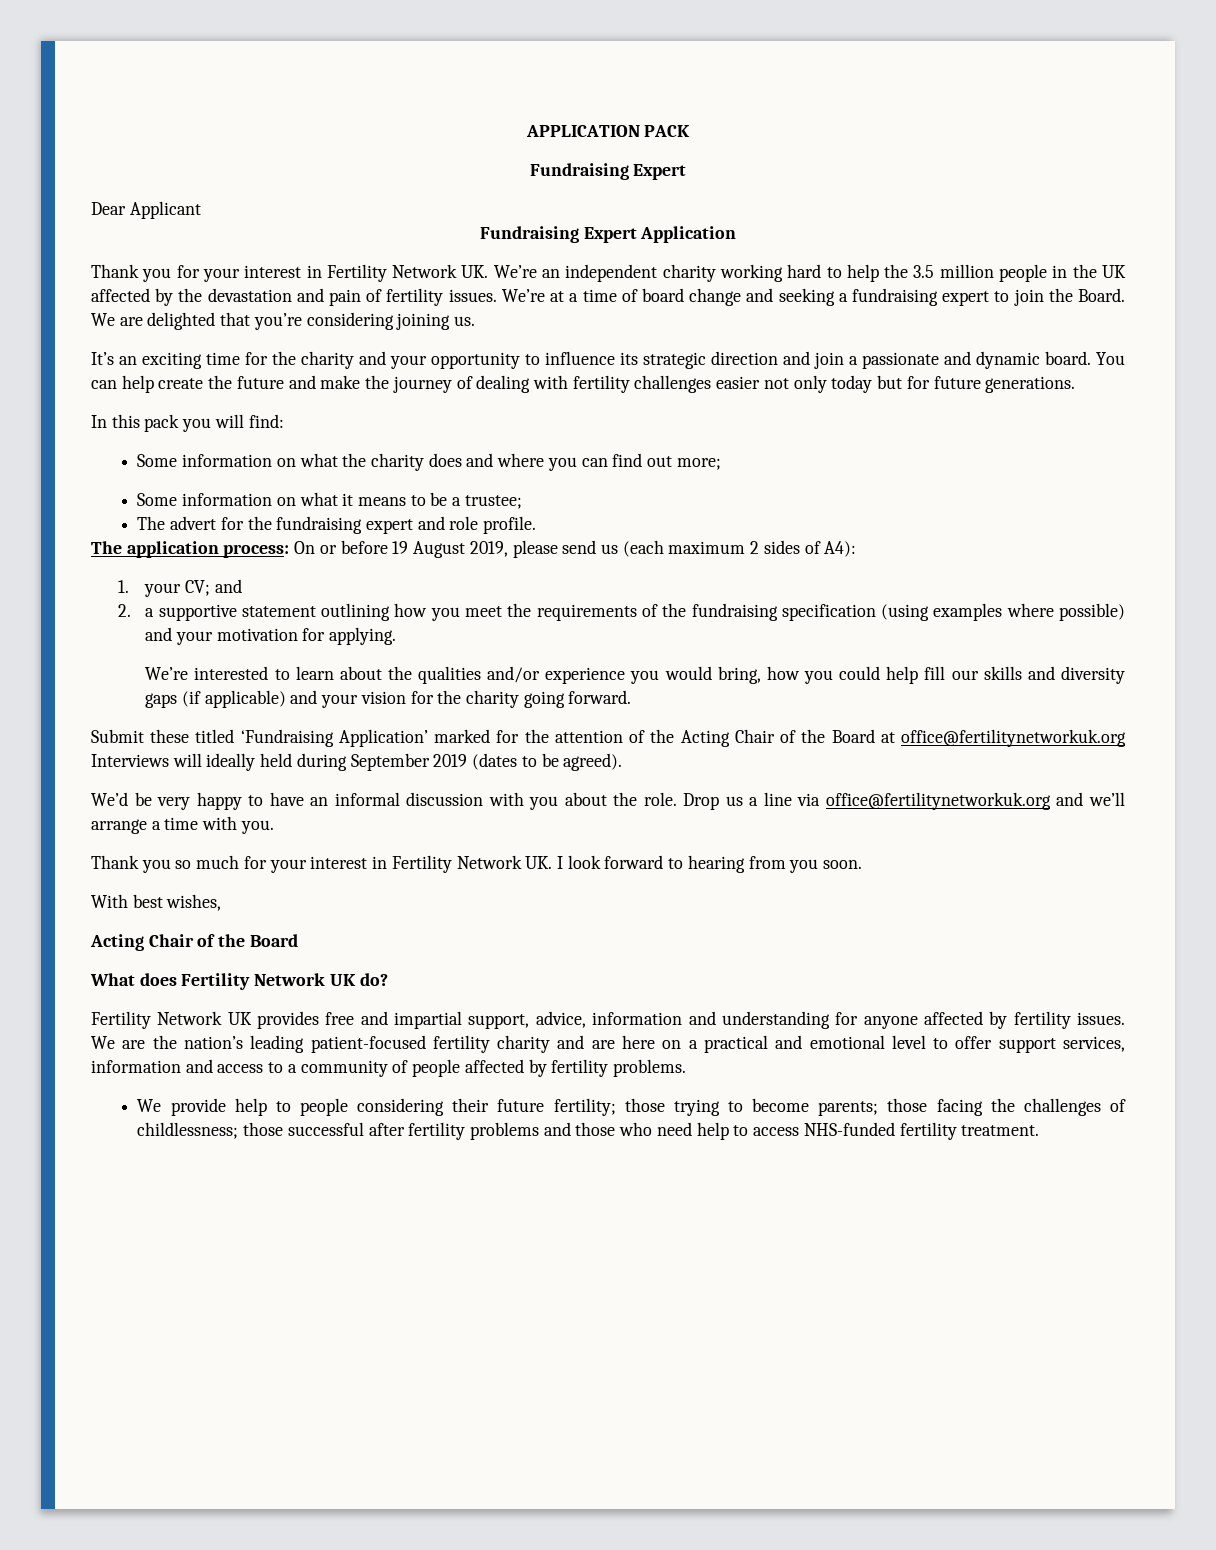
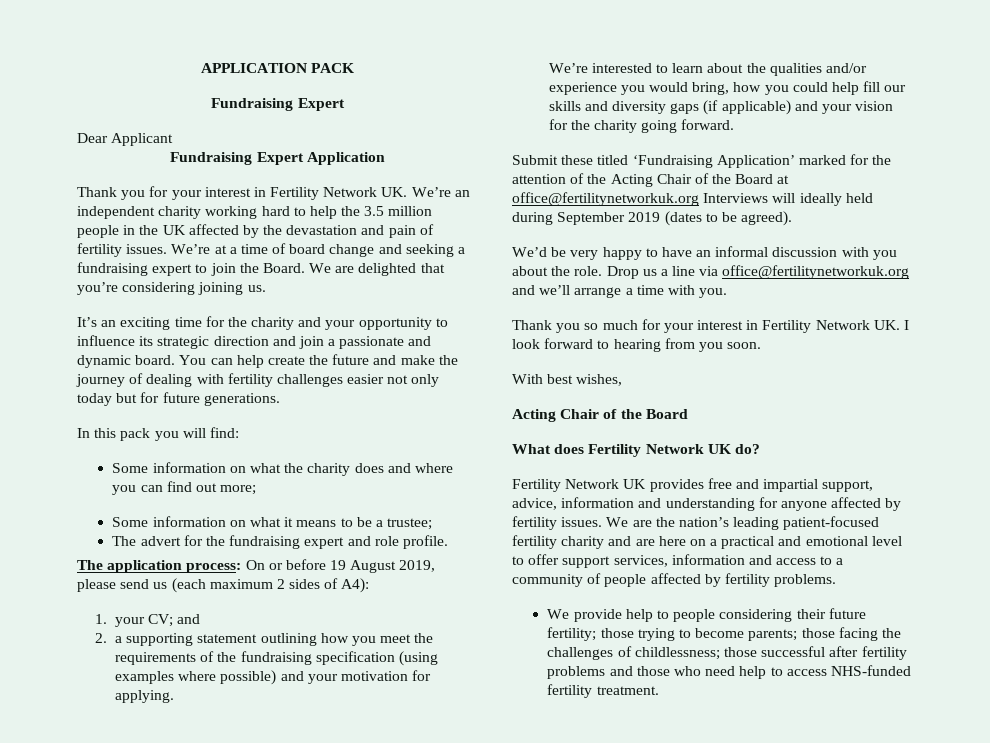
- 2. a supportive statement outlining how you meet the requirements of the fundraising specification (using examples where possible) and your motivation for applying.
+ 2. a supporting statement outlining how you meet the requirements of the fundraising specification (using examples where possible) and your motivation for applying.

